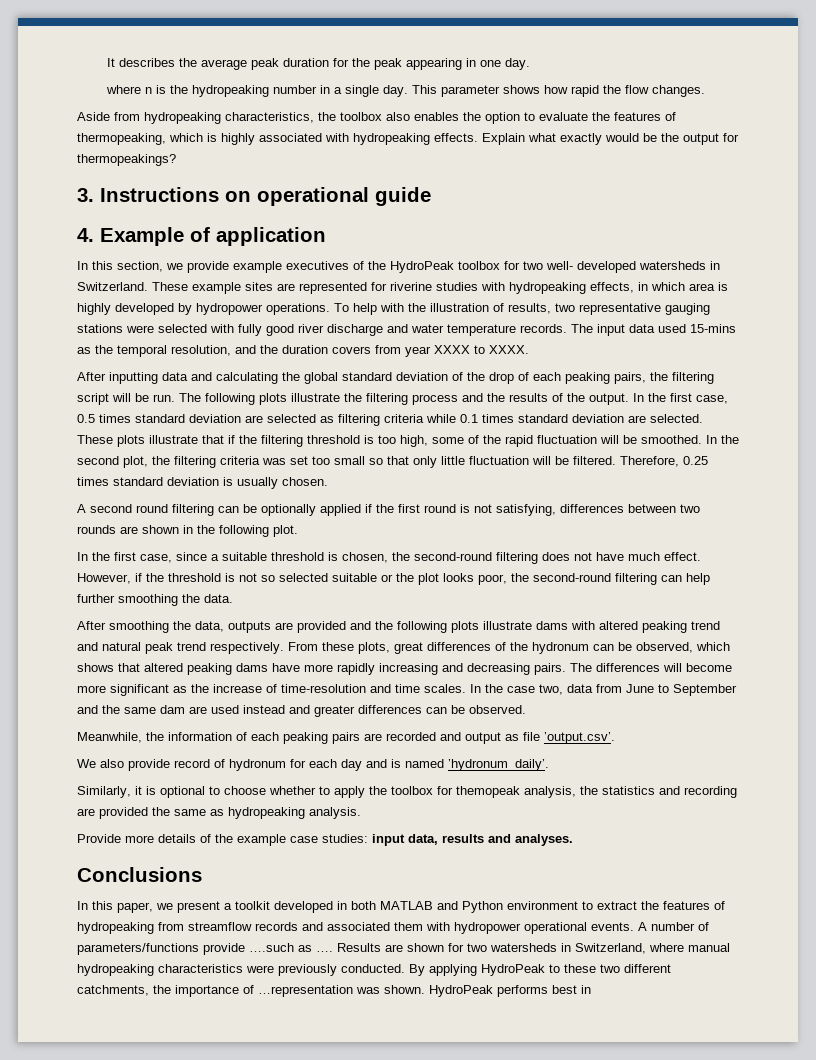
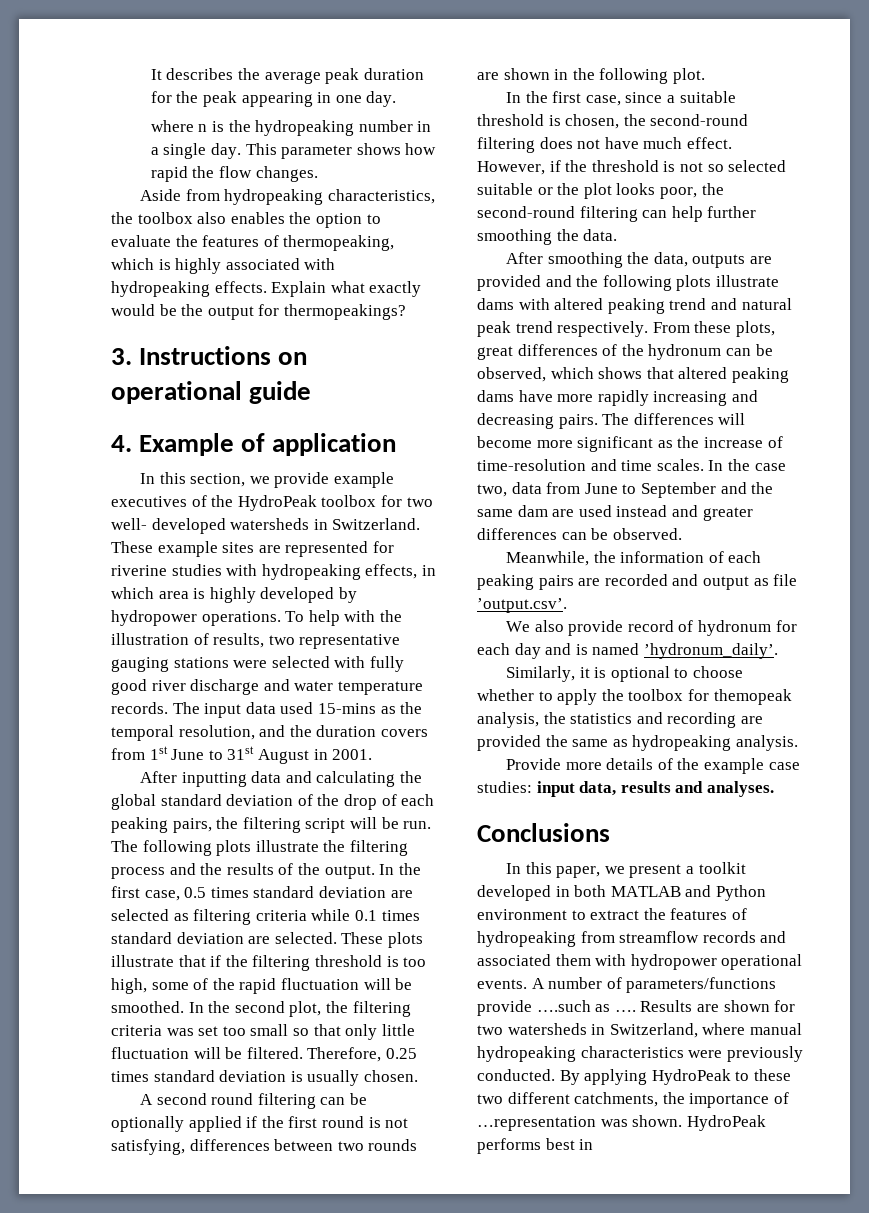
- The input data used 15-mins as the temporal resolution, and the duration covers from year XXXX to XXXX.
+ The input data used 15-mins as the temporal resolution, and the duration covers from 1st June to 31st August in 2001.

